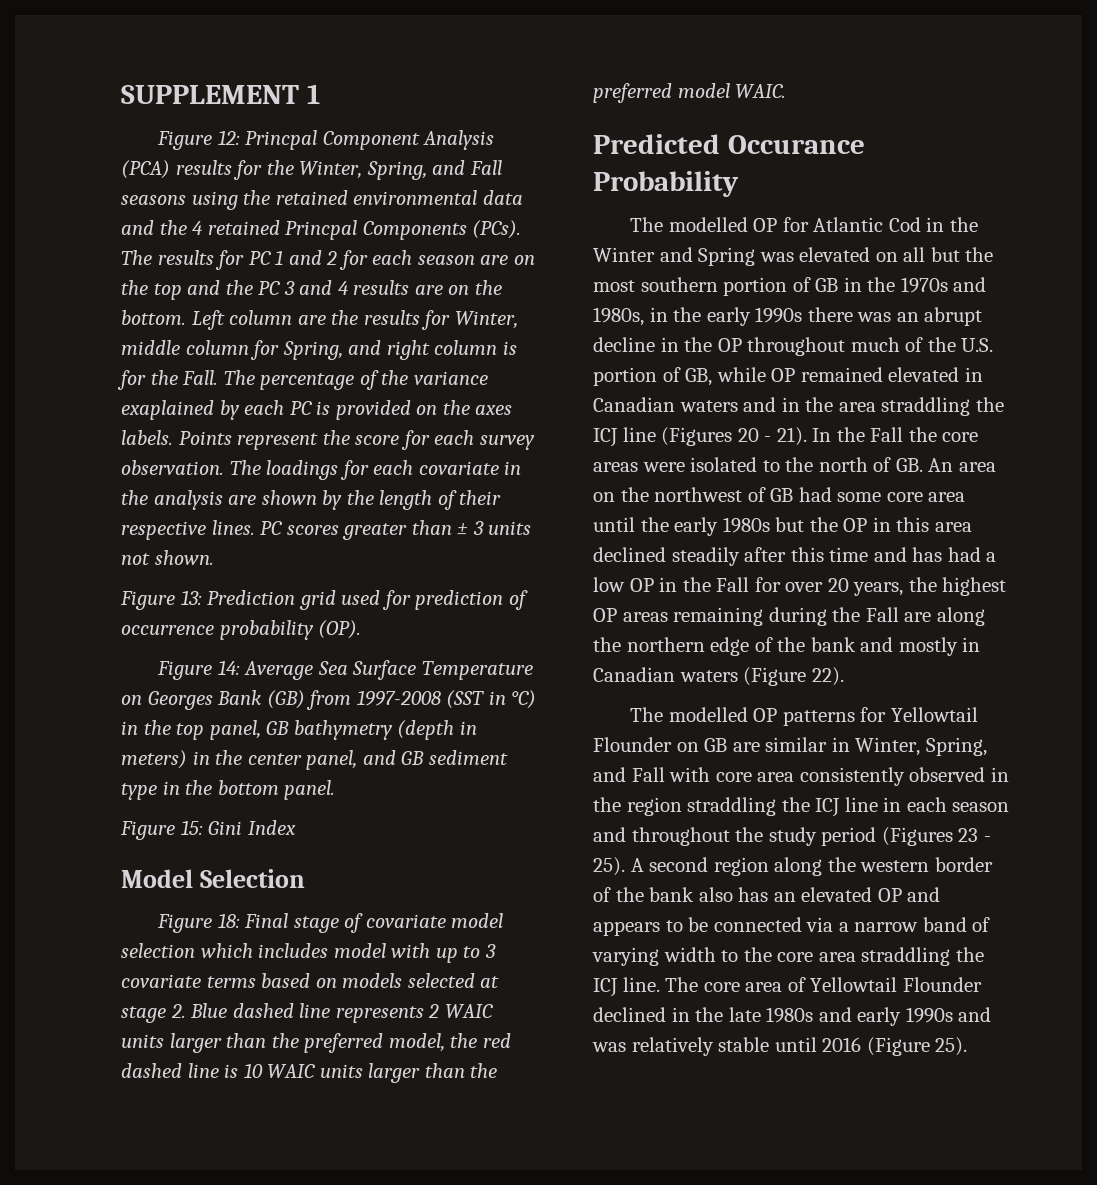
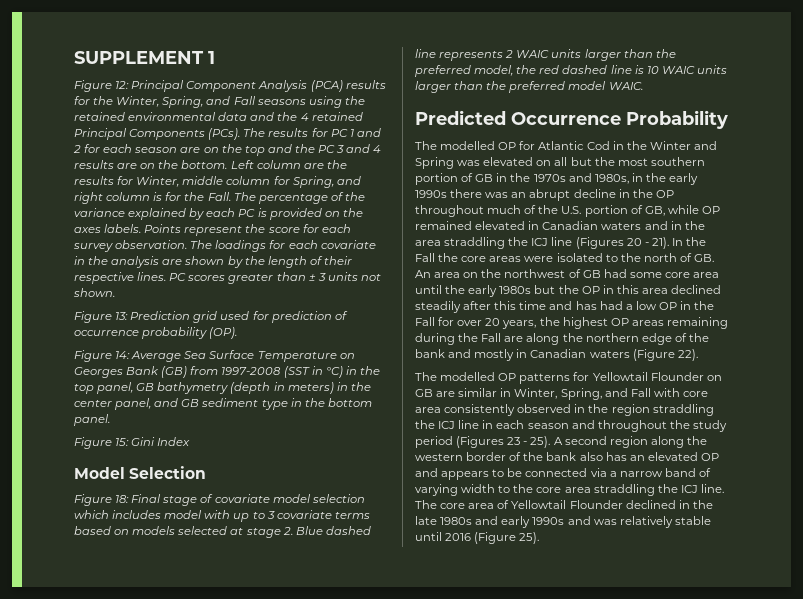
- Figure 12: Princpal Component Analysis (PCA) results for the Winter, Spring, and Fall seasons using the retained environmental data and the 4 retained Princpal Components (PCs).
+ Figure 12: Principal Component Analysis (PCA) results for the Winter, Spring, and Fall seasons using the retained environmental data and the 4 retained Principal Components (PCs).
- The percentage of the variance exaplained by each PC is provided on the axes labels.
+ The percentage of the variance explained by each PC is provided on the axes labels.
- Predicted Occurance Probability
+ Predicted Occurrence Probability

